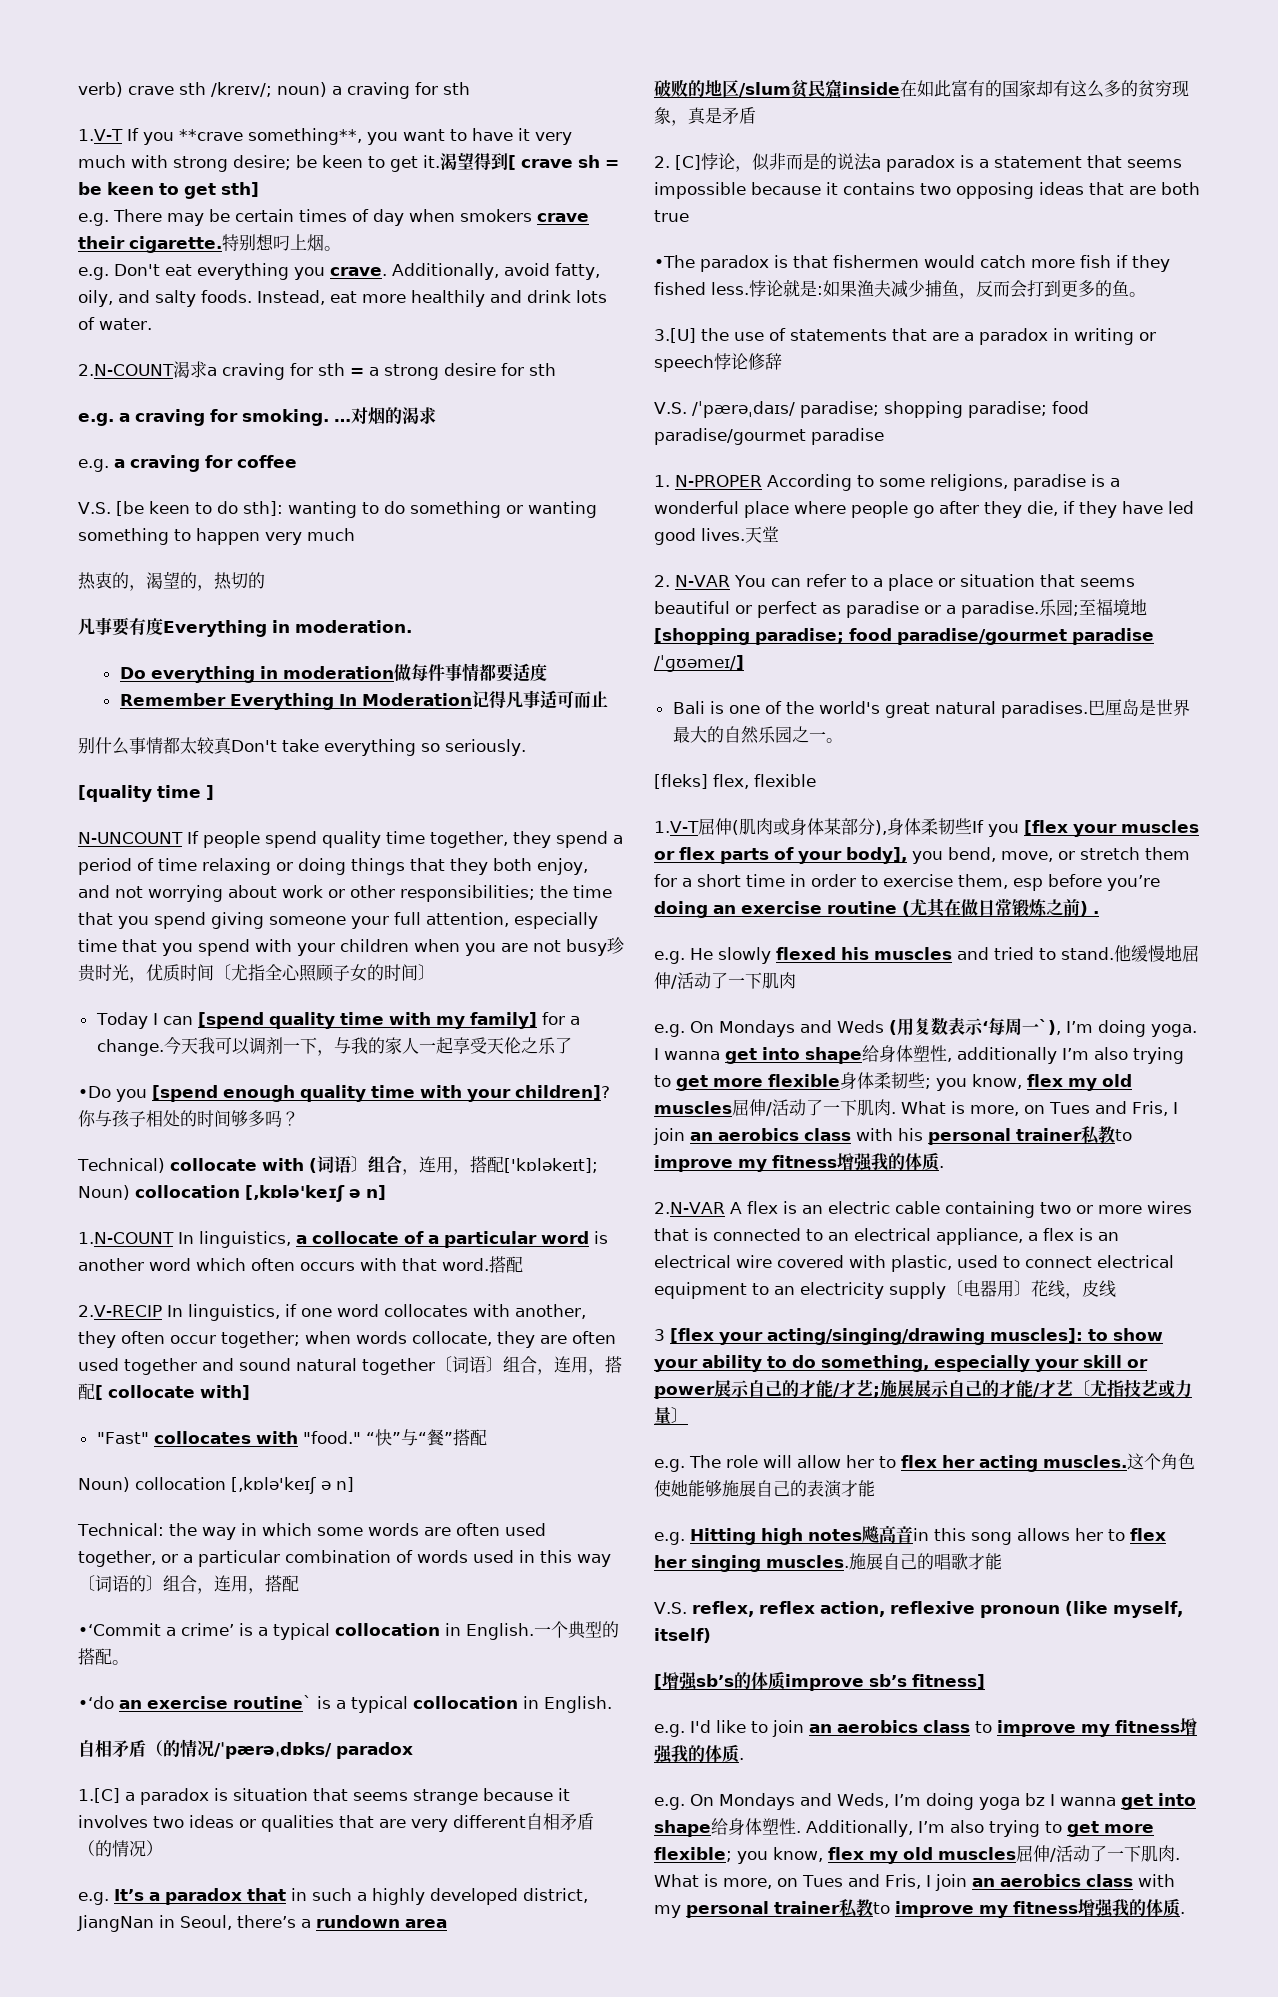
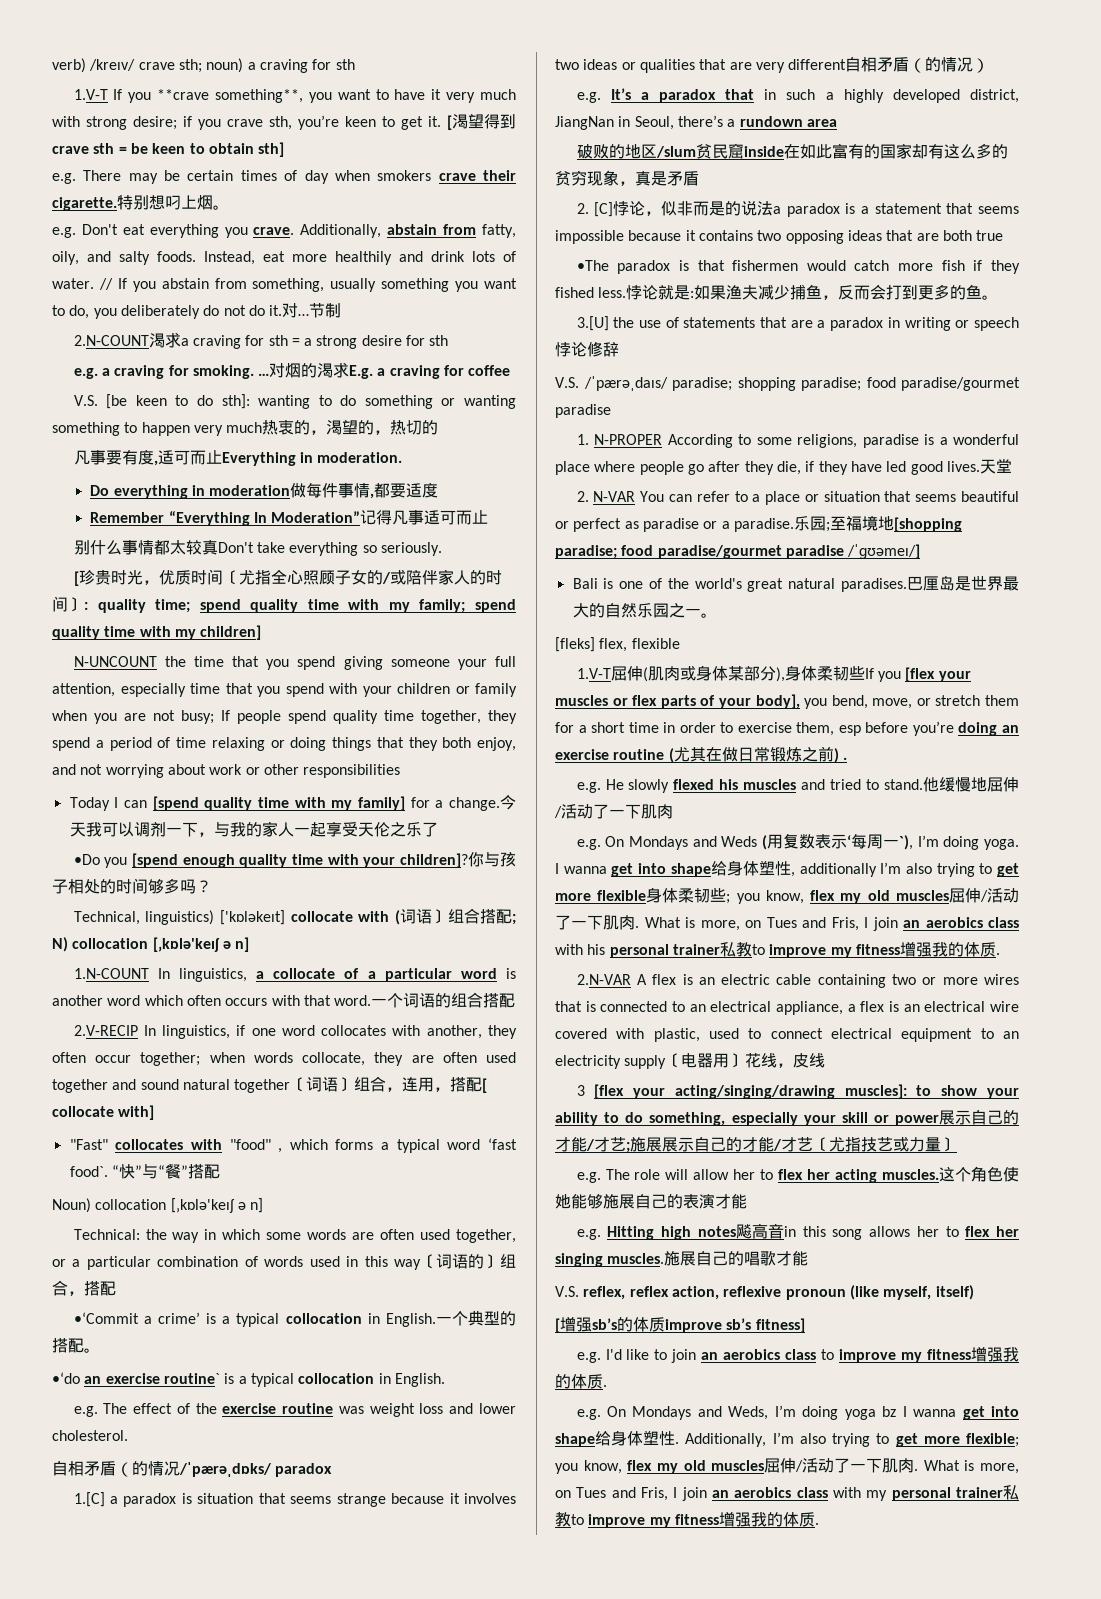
- verb) crave sth /kreɪv/; noun) a craving for sth
+ verb) /kreɪv/ crave sth; noun) a craving for sth
- 1.V-T If you **crave something**, you want to have it very much with strong desire; be keen to get it.
+ 1.V-T If you **crave something**, you want to have it very much with strong desire; if you crave sth, you’re keen to get it.
- 渴望得到[ crave sh = be keen to get sth]
+ [渴望得到crave sth = be keen to obtain sth]
- Additionally, avoid fatty, oily, and salty foods.
+ Additionally, abstain from fatty, oily, and salty foods.
+ // If you abstain from something, usually something you want to do, you deliberately do not do it.对…节制
- 对烟的渴求
- e.g. a craving for coffee
+ 对烟的渴求E.g. a craving for coffee
- V.S. [be keen to do sth]: wanting to do something or wanting something to happen very much
- 热衷的，渴望的，热切的
+ V.S. [be keen to do sth]: wanting to do something or wanting something to happen very much热衷的，渴望的，热切的
- 凡事要有度Everything in moderation.
+ 凡事要有度,适可而止Everything in moderation.
- Do everything in moderation做每件事情都要适度
+ Do everything in moderation做每件事情,都要适度
- Remember Everything In Moderation记得凡事适可而止
+ Remember “Everything In Moderation”记得凡事适可而止
- [quality time ]
- N-UNCOUNT If people spend quality time together, they spend a period of time relaxing or doing things that they both enjoy, and not worrying about work or other responsibilities; the time that you spend giving someone your full attention, especially time that you spend with your children when you are not busy珍贵时光，优质时间〔尤指全心照顾子女的时间〕
+ [珍贵时光，优质时间〔尤指全心照顾子女的/或陪伴家人的时间〕: quality time; spend quality time with my family; spend quality time with my children]
+ N-UNCOUNT the time that you spend giving someone your full attention, especially time that you spend with your children or family when you are not busy; If people spend quality time together, they spend a period of time relaxing or doing things that they both enjoy, and not worrying about work or other responsibilities
- Technical) collocate with (词语〕组合，连用，搭配['kɒləkeɪt]; Noun) collocation [‚kɒlə'keɪʃ ə n]
+ Technical, linguistics) ['kɒləkeɪt] collocate with (词语〕组合搭配; N) collocation [‚kɒlə'keɪʃ ə n]
- 1.N-COUNT In linguistics, a collocate of a particular word is another word which often occurs with that word.搭配
+ 1.N-COUNT In linguistics, a collocate of a particular word is another word which often occurs with that word.一个词语的组合搭配
- "Fast" collocates with "food."
+ "Fast" collocates with "food" , which forms a typical word ‘fast food`.
- Technical: the way in which some words are often used together, or a particular combination of words used in this way〔词语的〕组合，连用，搭配
+ Technical: the way in which some words are often used together, or a particular combination of words used in this way〔词语的〕组合，搭配
+ e.g. The effect of the exercise routine was weight loss and lower cholesterol.

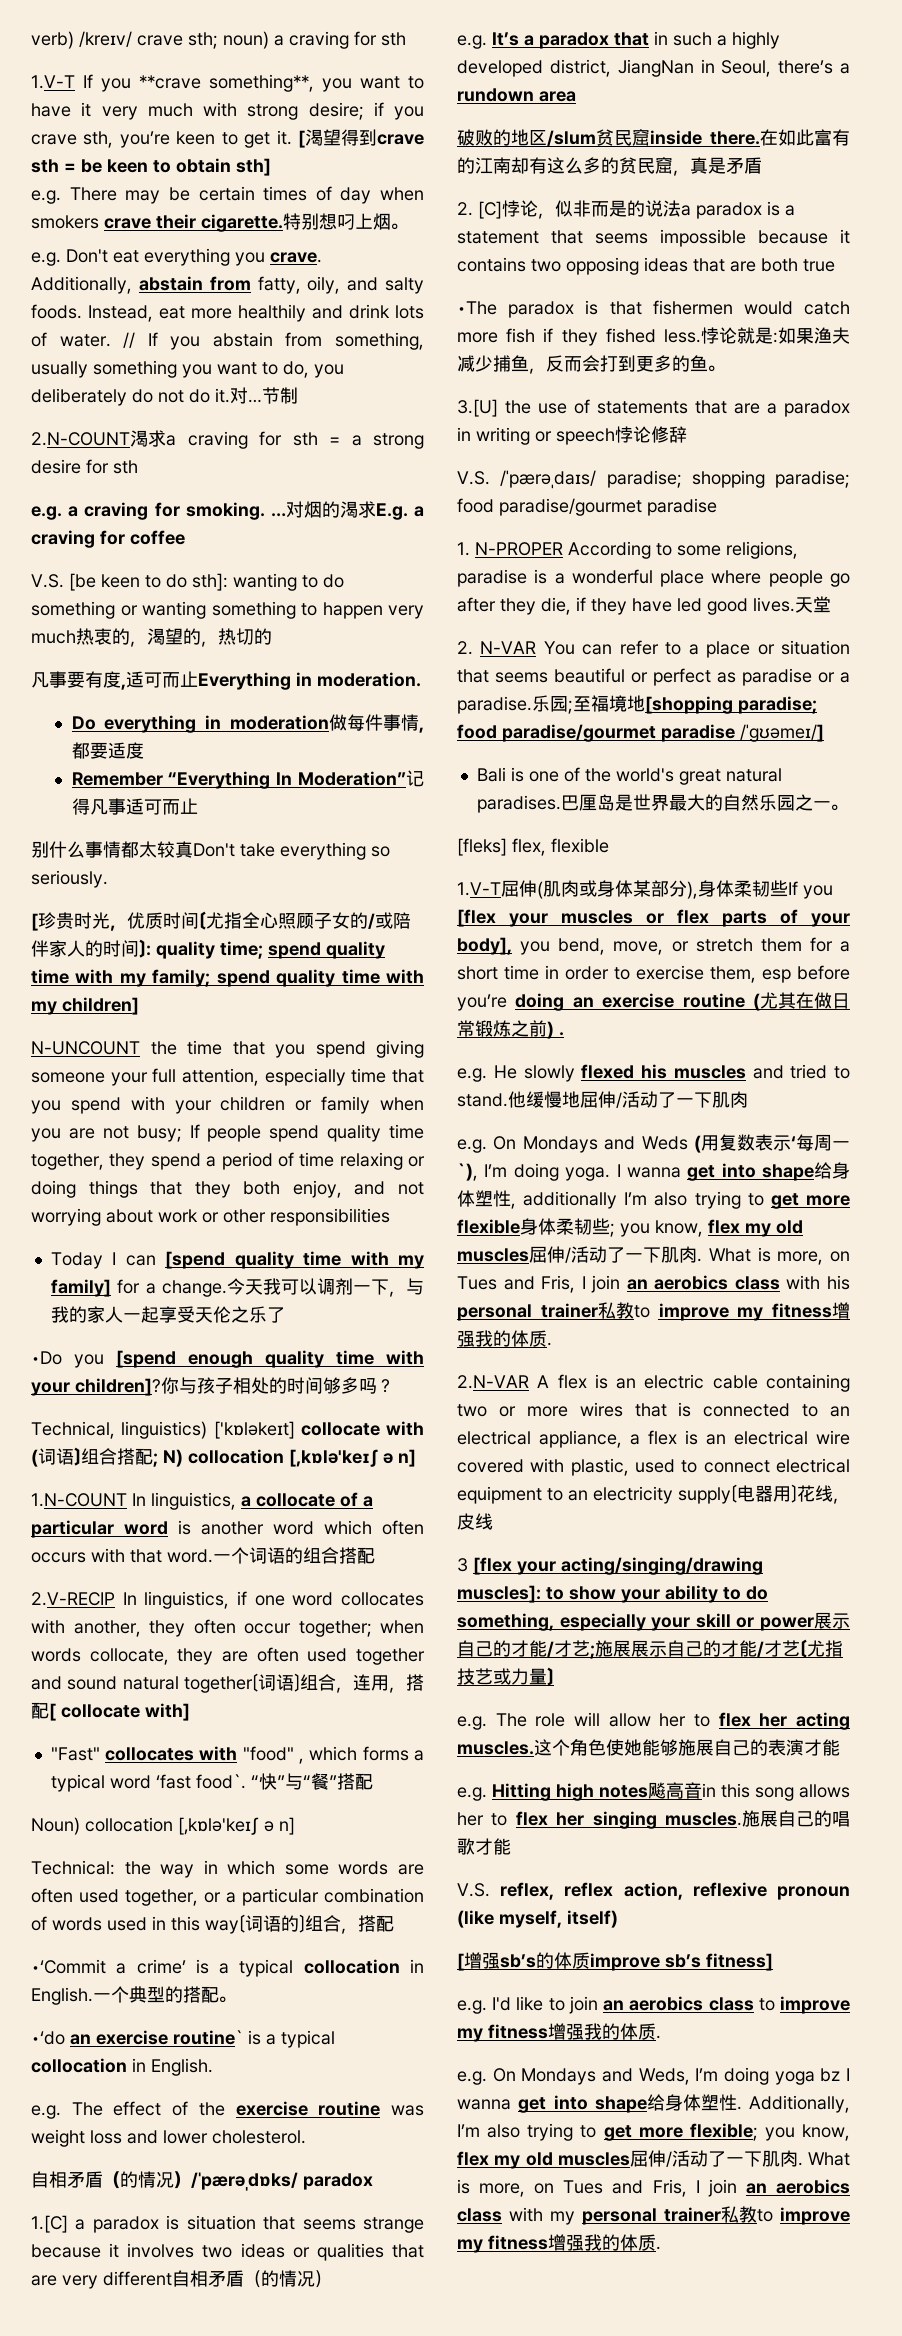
- 自相矛盾（的情况/ˈpærəˌdɒks/ paradox
+ 自相矛盾（的情况）/ˈpærəˌdɒks/ paradox
- 破败的地区/slum贫民窟inside在如此富有的国家却有这么多的贫穷现象，真是矛盾
+ 破败的地区/slum贫民窟inside there.在如此富有的江南却有这么多的贫民窟，真是矛盾

